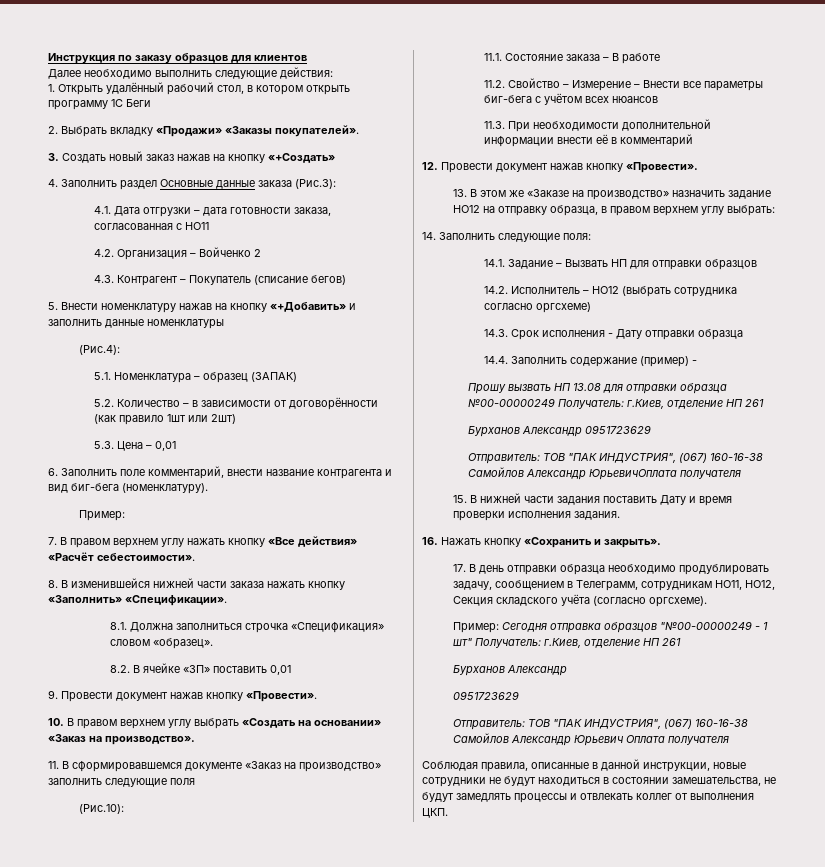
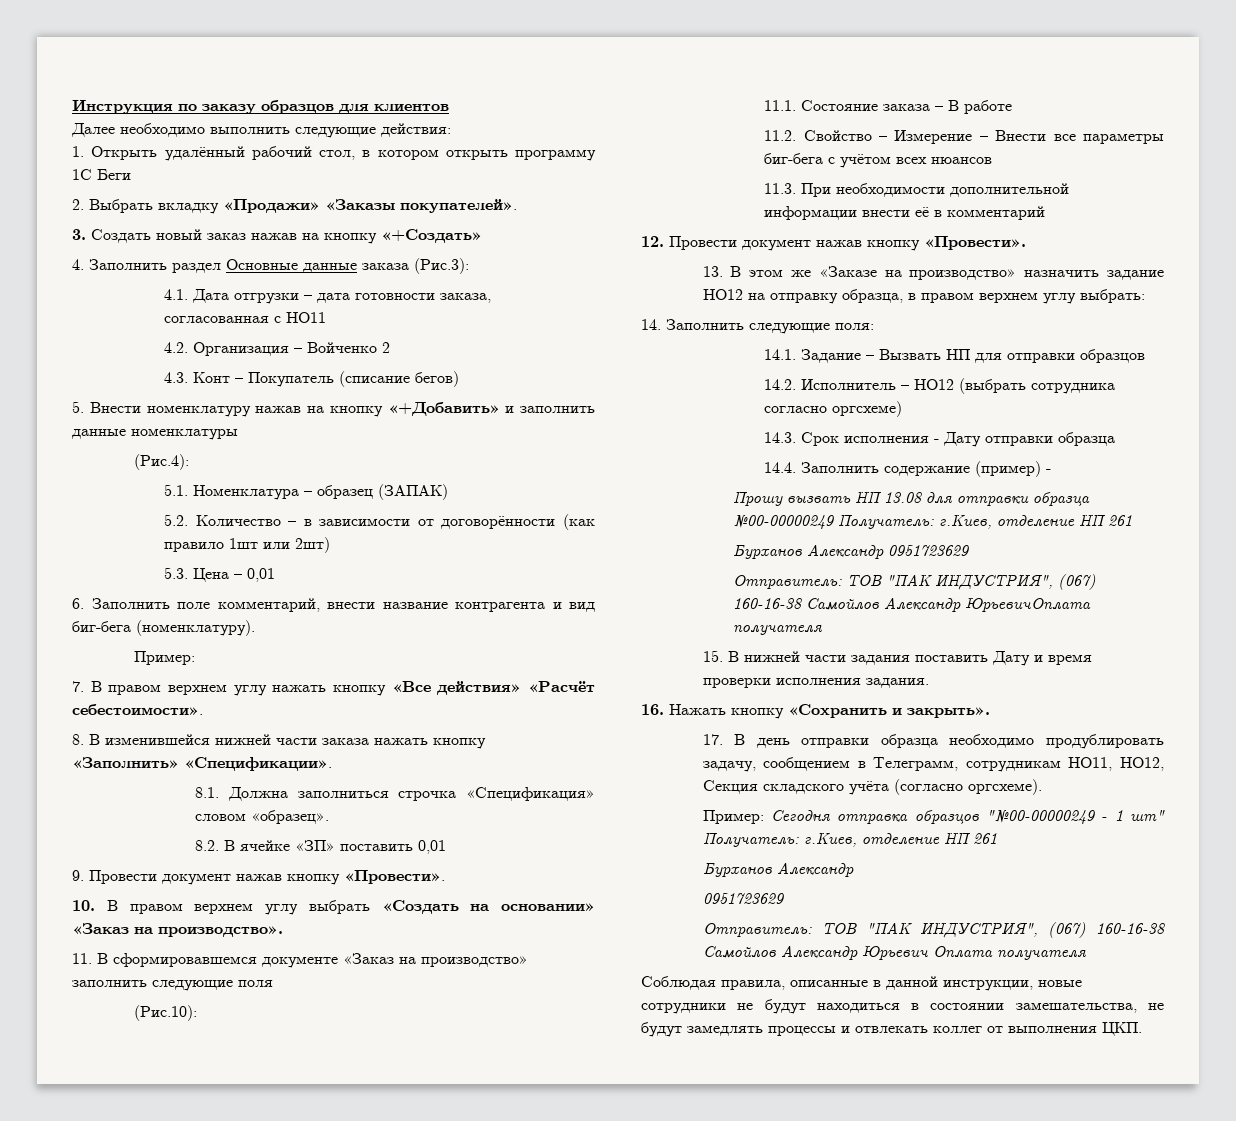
- 4.3. Контрагент – Покупатель (списание бегов)
+ 4.3. Конт – Покупатель (списание бегов)

